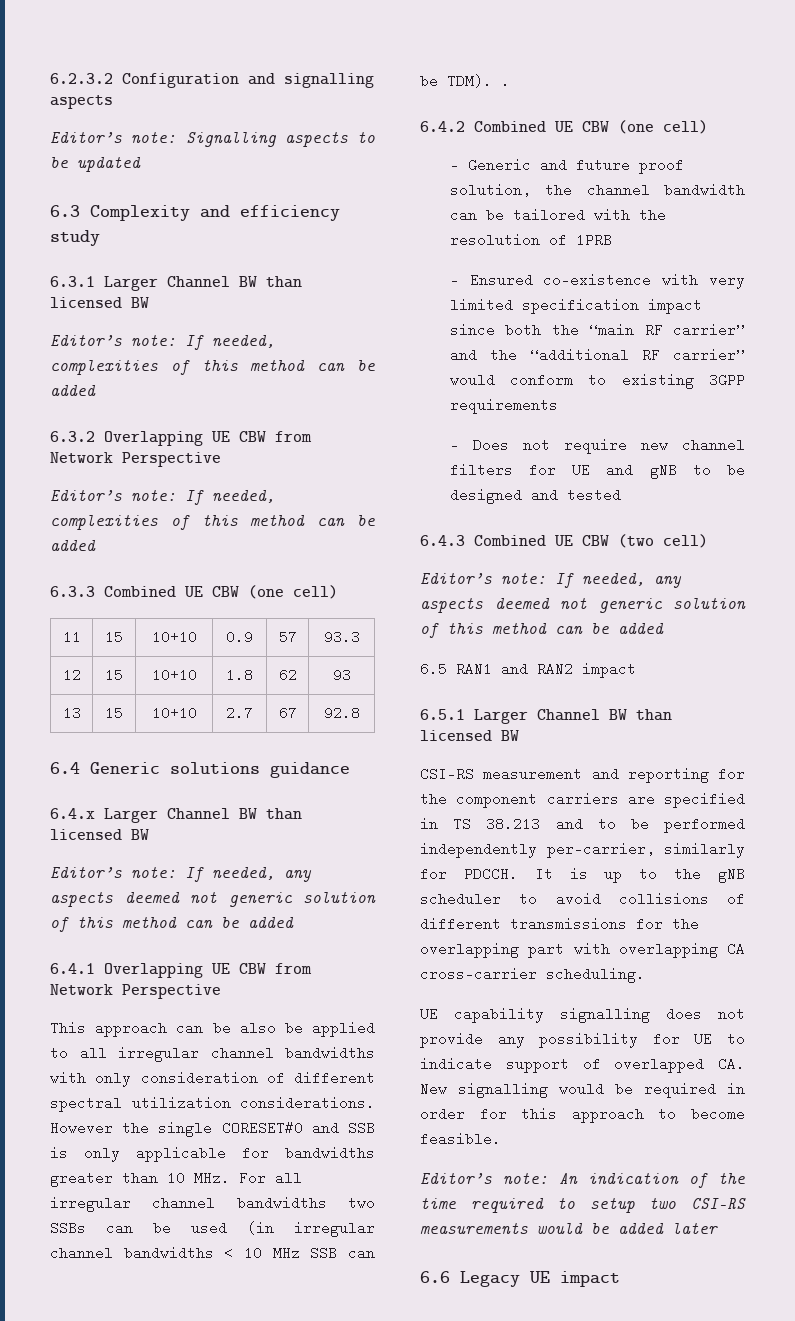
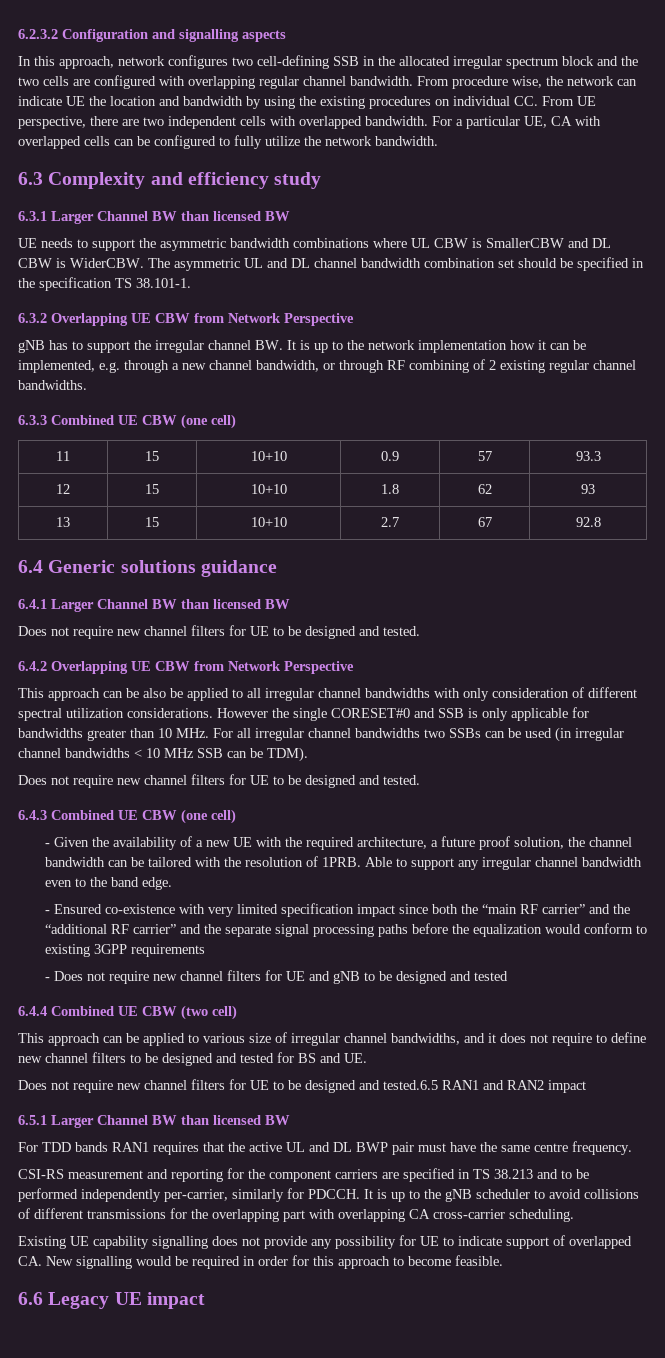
- Editor’s note: Signalling aspects to be updated
+ In this approach, network configures two cell-defining SSB in the allocated irregular spectrum block and the two cells are configured with overlapping regular channel bandwidth. From procedure wise, the network can indicate UE the location and bandwidth by using the existing procedures on individual CC. From UE perspective, there are two independent cells with overlapped bandwidth. For a particular UE, CA with overlapped cells can be configured to fully utilize the network bandwidth.
  6.3.1 Larger Channel BW than licensed BW
- Editor’s note: If needed, complexities of this method can be added
+ UE needs to support the asymmetric bandwidth combinations where UL CBW is SmallerCBW and DL CBW is WiderCBW. The asymmetric UL and DL channel bandwidth combination set should be specified in the specification TS 38.101-1.
  6.3.2 Overlapping UE CBW from Network Perspective
- Editor’s note: If needed, complexities of this method can be added
+ gNB has to support the irregular channel BW. It is up to the network implementation how it can be implemented, e.g. through a new channel bandwidth, or through RF combining of 2 existing regular channel bandwidths.
- 6.4.x Larger Channel BW than licensed BW
- Editor’s note: If needed, any aspects deemed not generic solution of this method can be added
- 6.4.1 Overlapping UE CBW from Network Perspective
+ 6.4.1 Larger Channel BW than licensed BW
+ Does not require new channel filters for UE to be designed and tested.
+ 6.4.2 Overlapping UE CBW from Network Perspective
- However the single CORESET#0 and SSB is only applicable for bandwidths greater than 10 MHz. For all irregular channel bandwidths two SSBs can be used (in irregular channel bandwidths < 10 MHz SSB can be TDM). .
- 6.4.2 Combined UE CBW (one cell)
+ However the single CORESET#0 and SSB is only applicable for bandwidths greater than 10 MHz. For all irregular channel bandwidths two SSBs can be used (in irregular channel bandwidths < 10 MHz SSB can be TDM).
+ Does not require new channel filters for UE to be designed and tested.
+ 6.4.3 Combined UE CBW (one cell)
- - Generic and future proof solution, the channel bandwidth can be tailored with the resolution of 1PRB
+ - Given the availability of a new UE with the required architecture, a future proof solution, the channel bandwidth can be tailored with the resolution of 1PRB. Able to support any irregular channel bandwidth even to the band edge.
- - Ensured co-existence with very limited specification impact since both the “main RF carrier” and the “additional RF carrier” would conform to existing 3GPP requirements
+ - Ensured co-existence with very limited specification impact since both the “main RF carrier” and the “additional RF carrier” and the separate signal processing paths before the equalization would conform to existing 3GPP requirements
- 6.4.3 Combined UE CBW (two cell)
- Editor’s note: If needed, any aspects deemed not generic solution of this method can be added
- 6.5 RAN1 and RAN2 impact
+ 6.4.4 Combined UE CBW (two cell)
+ This approach can be applied to various size of irregular channel bandwidths, and it does not require to define new channel filters to be designed and tested for BS and UE.
+ Does not require new channel filters for UE to be designed and tested.6.5 RAN1 and RAN2 impact
+ For TDD bands RAN1 requires that the active UL and DL BWP pair must have the same centre frequency.
- UE capability signalling does not provide any possibility for UE to indicate support of overlapped CA. New signalling would be required in order for this approach to become feasible.
+ Existing UE capability signalling does not provide any possibility for UE to indicate support of overlapped CA. New signalling would be required in order for this approach to become feasible.
- Editor’s note: An indication of the time required to setup two CSI-RS measurements would be added later

